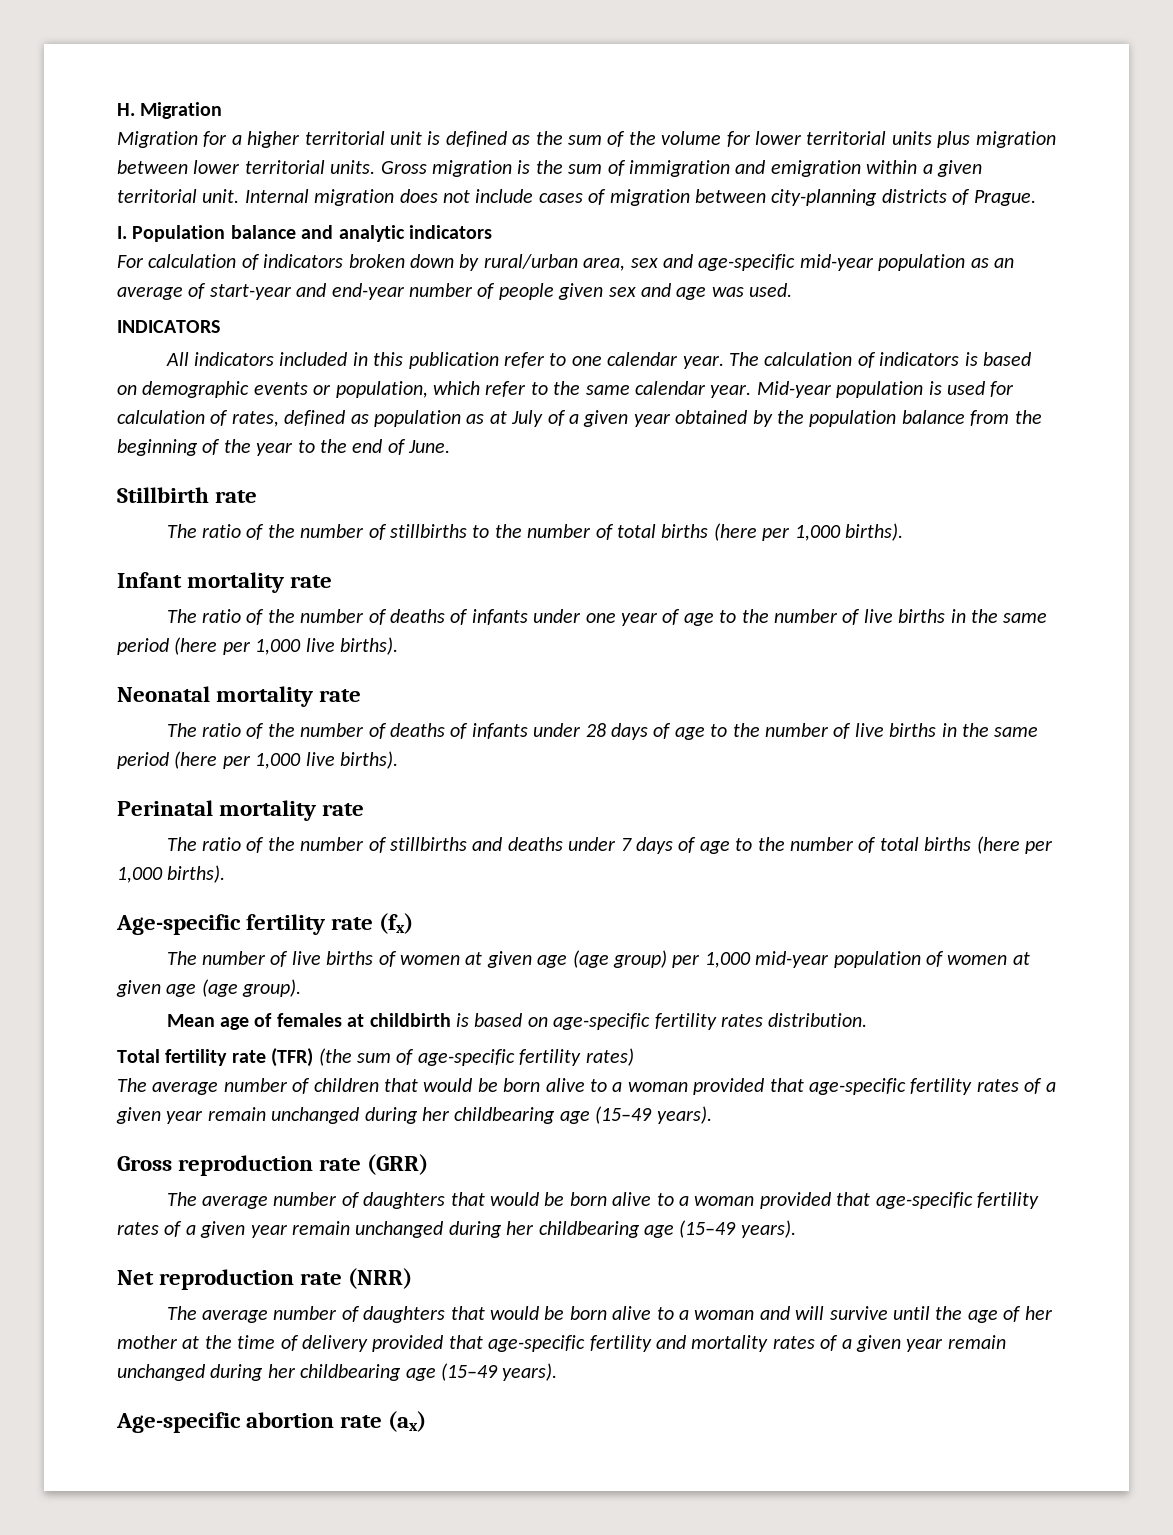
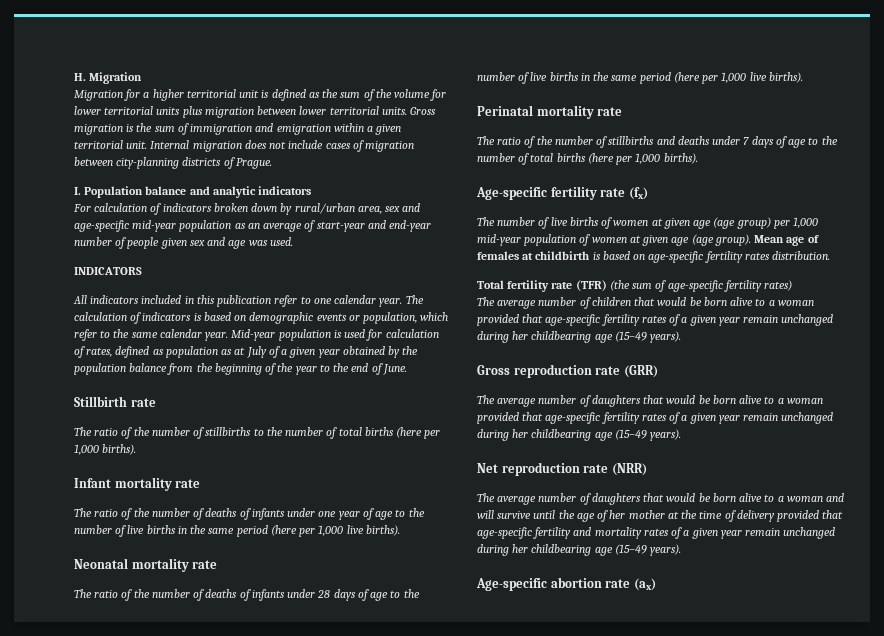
- The number of live births of women at given age (age group) per 1,000 mid-year population of women at given age (age group).
- Mean age of females at childbirth is based on age-specific fertility rates distribution.
+ The number of live births of women at given age (age group) per 1,000 mid-year population of women at given age (age group). Mean age of females at childbirth is based on age-specific fertility rates distribution.

